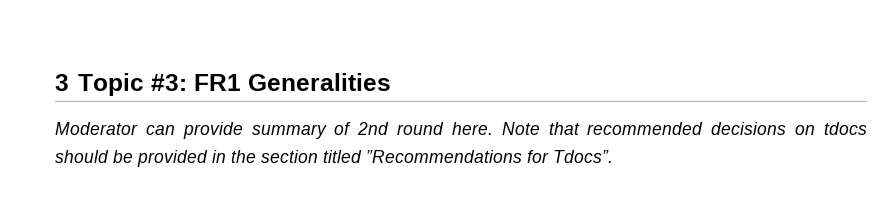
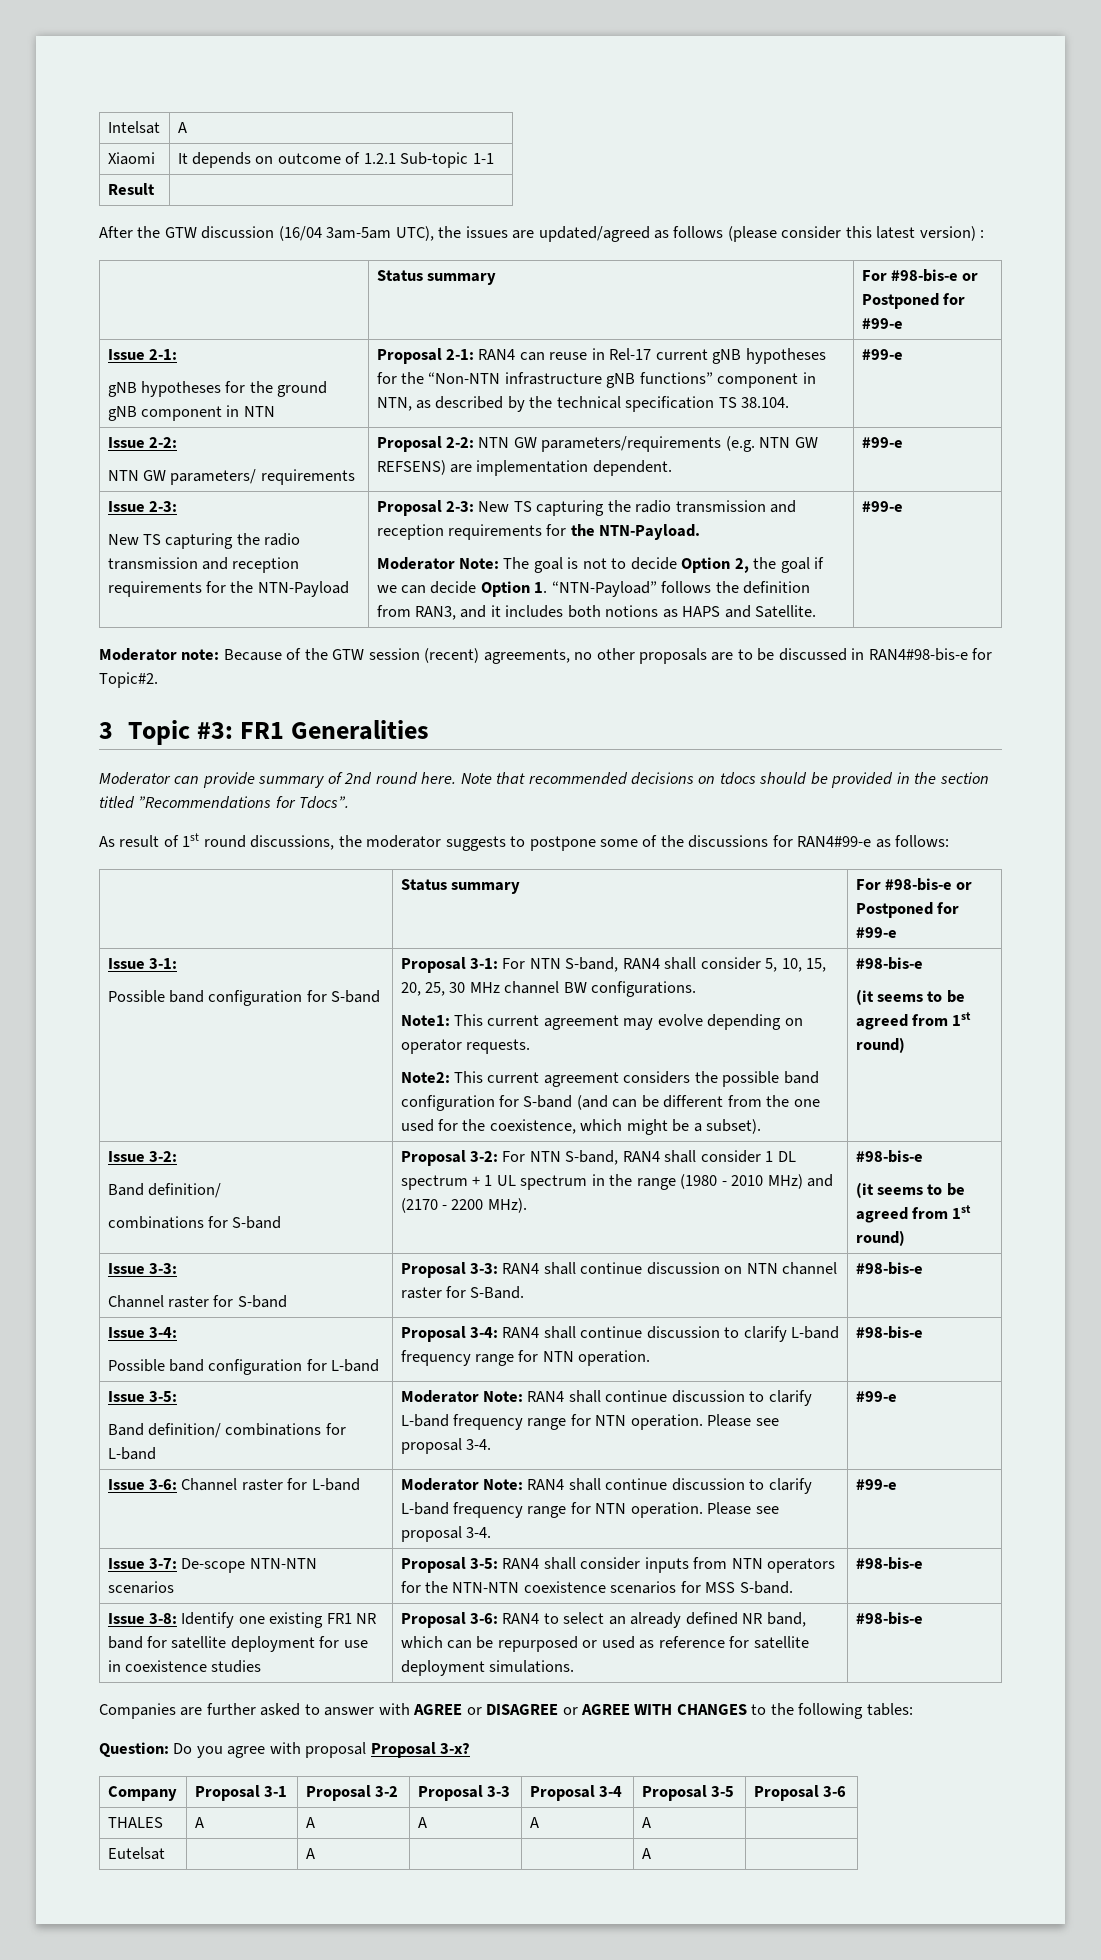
+ Intelsat | A
+ Xiaomi | It depends on outcome of 1.2.1 Sub-topic 1-1
+ Result |
+ After the GTW discussion (16/04 3am-5am UTC), the issues are updated/agreed as follows (please consider this latest version) :
+ | Status summary | For #98-bis-e or Postponed for #99-e
+ Issue 2-1:
+ gNB hypotheses for the ground gNB component in NTN | Proposal 2-1: RAN4 can reuse in Rel-17 current gNB hypotheses for the “Non-NTN infrastructure gNB functions” component in NTN, as described by the technical specification TS 38.104. | #99-e
+ Issue 2-2:
+ NTN GW parameters/ requirements | Proposal 2-2: NTN GW parameters/requirements (e.g. NTN GW REFSENS) are implementation dependent. | #99-e
+ Issue 2-3:
+ New TS capturing the radio transmission and reception requirements for the NTN-Payload | Proposal 2-3: New TS capturing the radio transmission and reception requirements for the NTN-Payload.
+ Moderator Note: The goal is not to decide Option 2, the goal if we can decide Option 1. “NTN-Payload” follows the definition from RAN3, and it includes both notions as HAPS and Satellite. | #99-e
+ Moderator note: Because of the GTW session (recent) agreements, no other proposals are to be discussed in RAN4#98-bis-e for Topic#2.
+ As result of 1st round discussions, the moderator suggests to postpone some of the discussions for RAN4#99-e as follows:
+ | Status summary | For #98-bis-e or Postponed for #99-e
+ Issue 3-1:
+ Possible band configuration for S-band | Proposal 3-1: For NTN S-band, RAN4 shall consider 5, 10, 15, 20, 25, 30 MHz channel BW configurations.
+ Note1: This current agreement may evolve depending on operator requests.
+ Note2: This current agreement considers the possible band configuration for S-band (and can be different from the one used for the coexistence, which might be a subset). | #98-bis-e
+ (it seems to be agreed from 1st round)
+ Issue 3-2:
+ Band definition/
+ combinations for S-band | Proposal 3-2: For NTN S-band, RAN4 shall consider 1 DL spectrum + 1 UL spectrum in the range (1980 - 2010 MHz) and (2170 - 2200 MHz). | #98-bis-e
+ (it seems to be agreed from 1st round)
+ Issue 3-3:
+ Channel raster for S-band | Proposal 3-3: RAN4 shall continue discussion on NTN channel raster for S-Band. | #98-bis-e
+ Issue 3-4:
+ Possible band configuration for L-band | Proposal 3-4: RAN4 shall continue discussion to clarify L-band frequency range for NTN operation. | #98-bis-e
+ Issue 3-5:
+ Band definition/ combinations for L-band | Moderator Note: RAN4 shall continue discussion to clarify L-band frequency range for NTN operation. Please see proposal 3-4. | #99-e
+ Issue 3-6: Channel raster for L-band | Moderator Note: RAN4 shall continue discussion to clarify L-band frequency range for NTN operation. Please see proposal 3-4. | #99-e
+ Issue 3-7: De-scope NTN-NTN scenarios | Proposal 3-5: RAN4 shall consider inputs from NTN operators for the NTN-NTN coexistence scenarios for MSS S-band. | #98-bis-e
+ Issue 3-8: Identify one existing FR1 NR band for satellite deployment for use in coexistence studies | Proposal 3-6: RAN4 to select an already defined NR band, which can be repurposed or used as reference for satellite deployment simulations. | #98-bis-e
+ Companies are further asked to answer with AGREE or DISAGREE or AGREE WITH CHANGES to the following tables:
+ Question: Do you agree with proposal Proposal 3-x?
+ Company | Proposal 3-1 | Proposal 3-2 | Proposal 3-3 | Proposal 3-4 | Proposal 3-5 | Proposal 3-6
+ THALES | A | A | A | A | A |
+ Eutelsat | | A | | | A |

